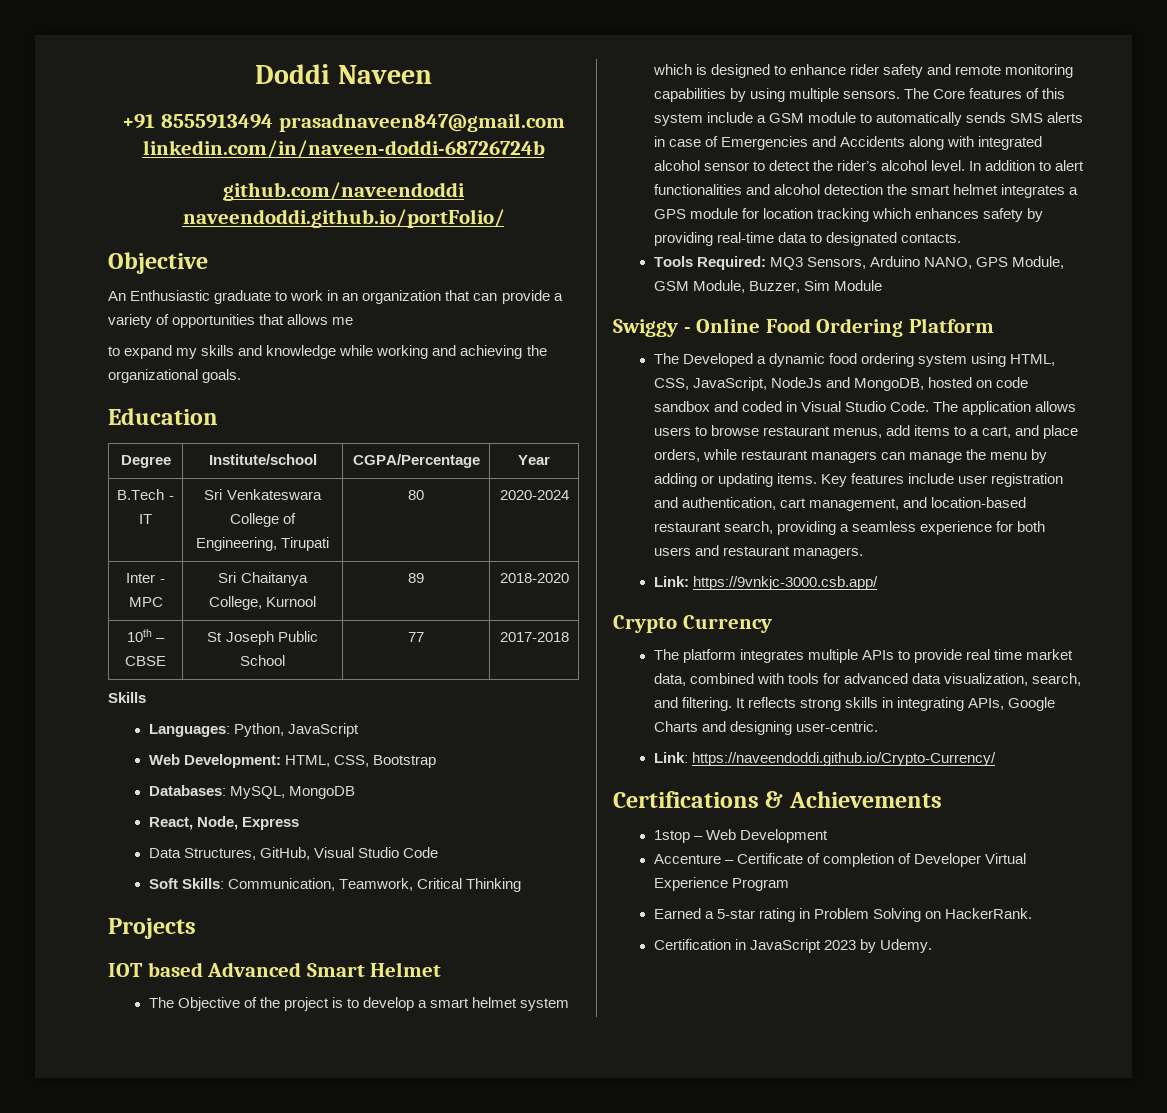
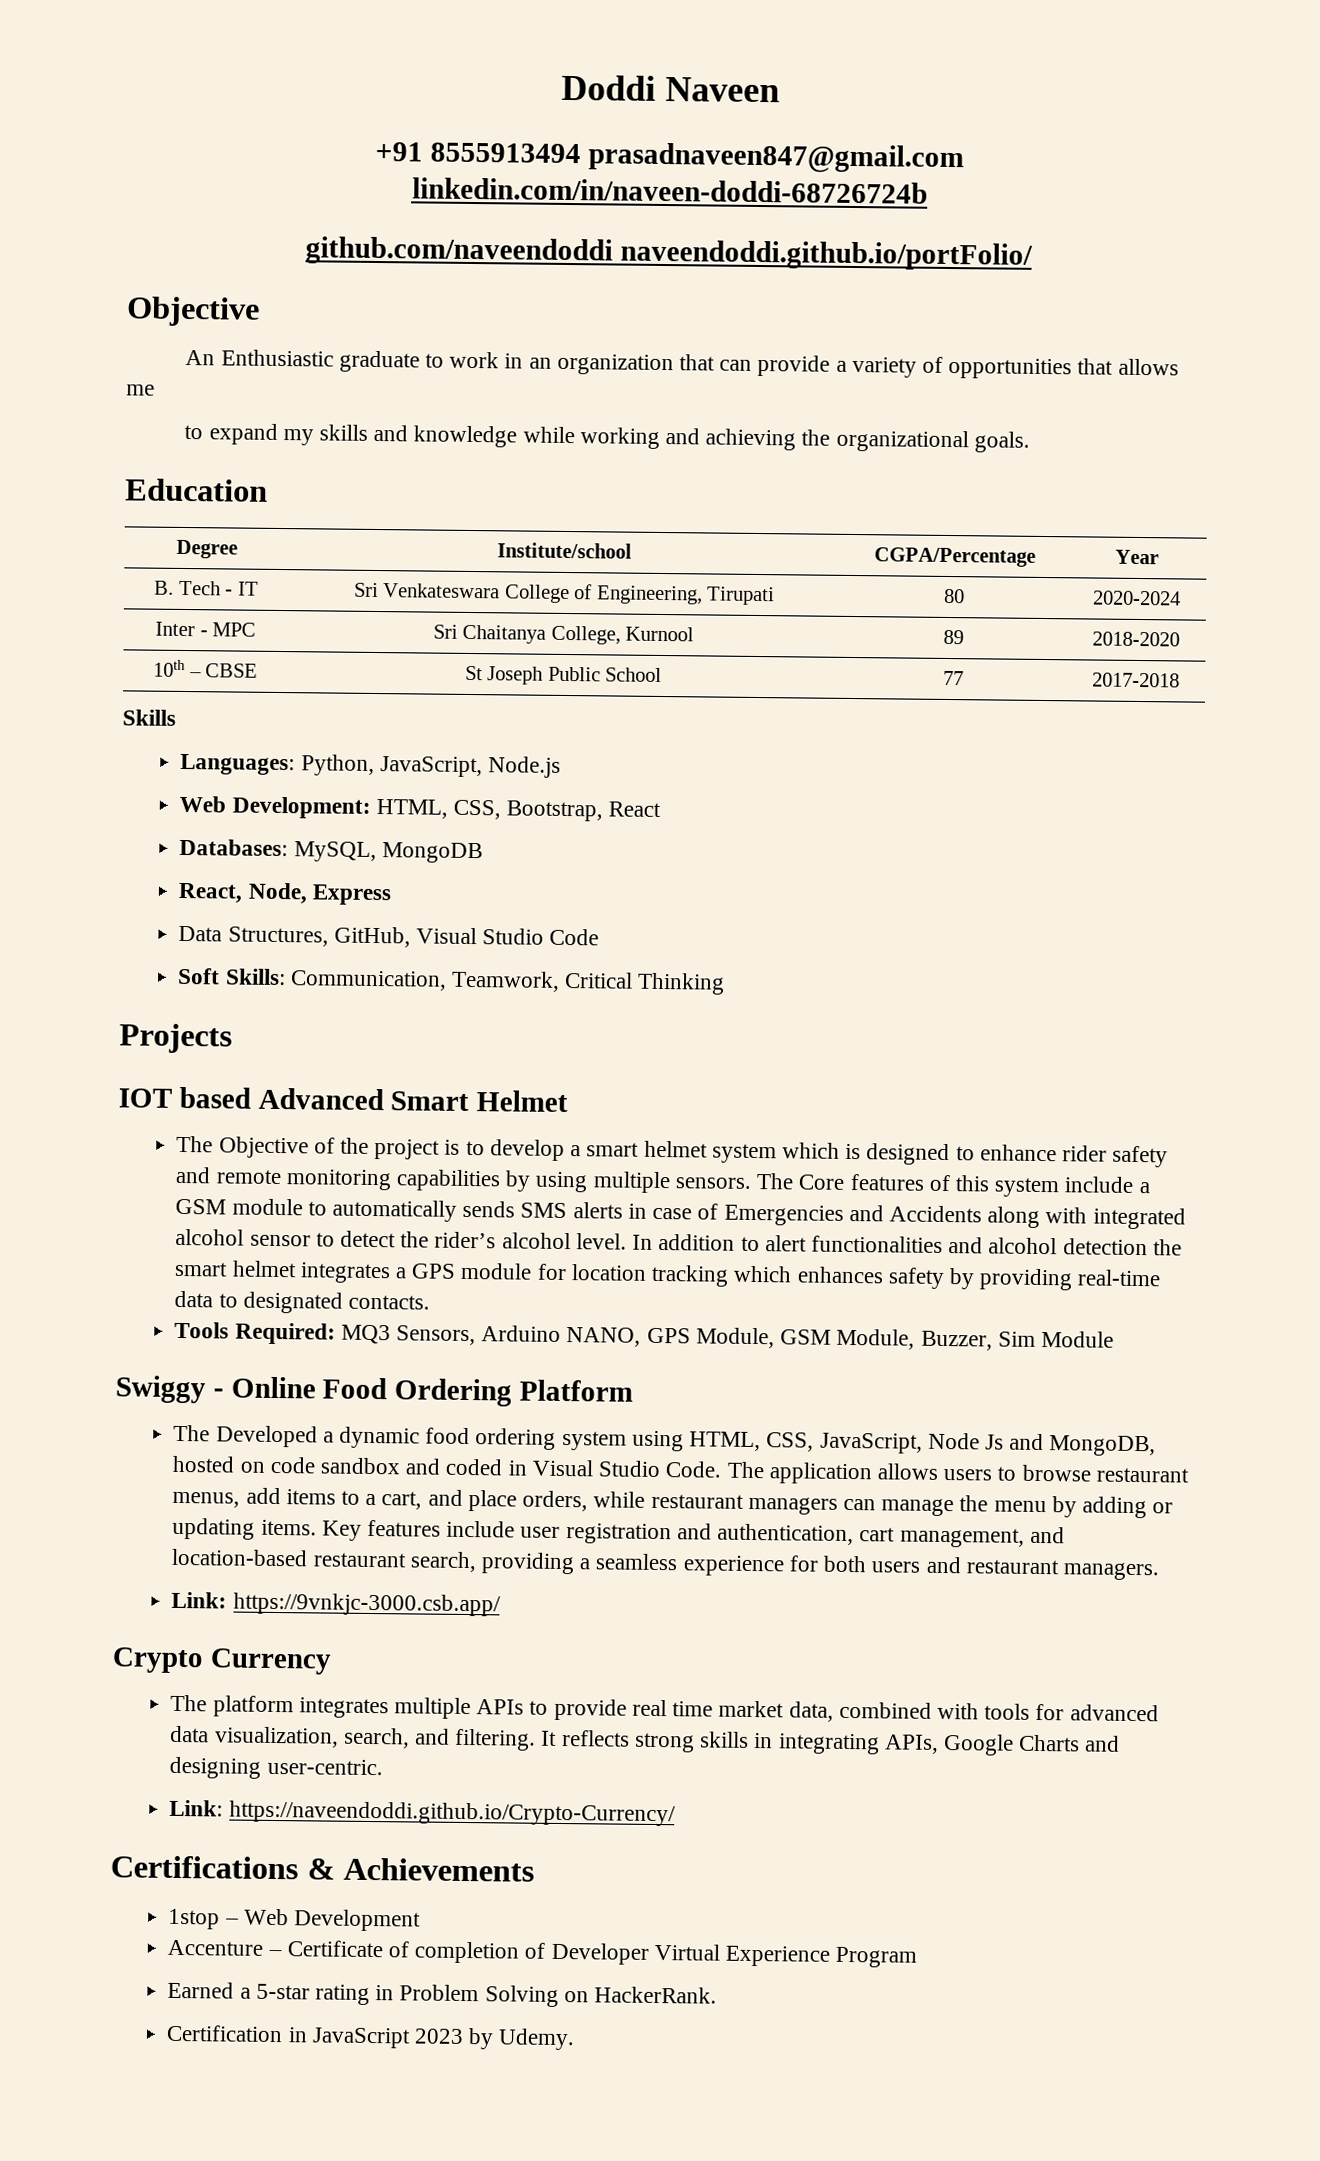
- B.Tech - IT | Sri Venkateswara College of Engineering, Tirupati | 80 | 2020-2024
+ B. Tech - IT | Sri Venkateswara College of Engineering, Tirupati | 80 | 2020-2024
- Languages: Python, JavaScript
+ Languages: Python, JavaScript, Node.js
- Web Development: HTML, CSS, Bootstrap
+ Web Development: HTML, CSS, Bootstrap, React
- The Developed a dynamic food ordering system using HTML, CSS, JavaScript, NodeJs and MongoDB, hosted on code sandbox and coded in Visual Studio Code.
+ The Developed a dynamic food ordering system using HTML, CSS, JavaScript, Node Js and MongoDB, hosted on code sandbox and coded in Visual Studio Code.

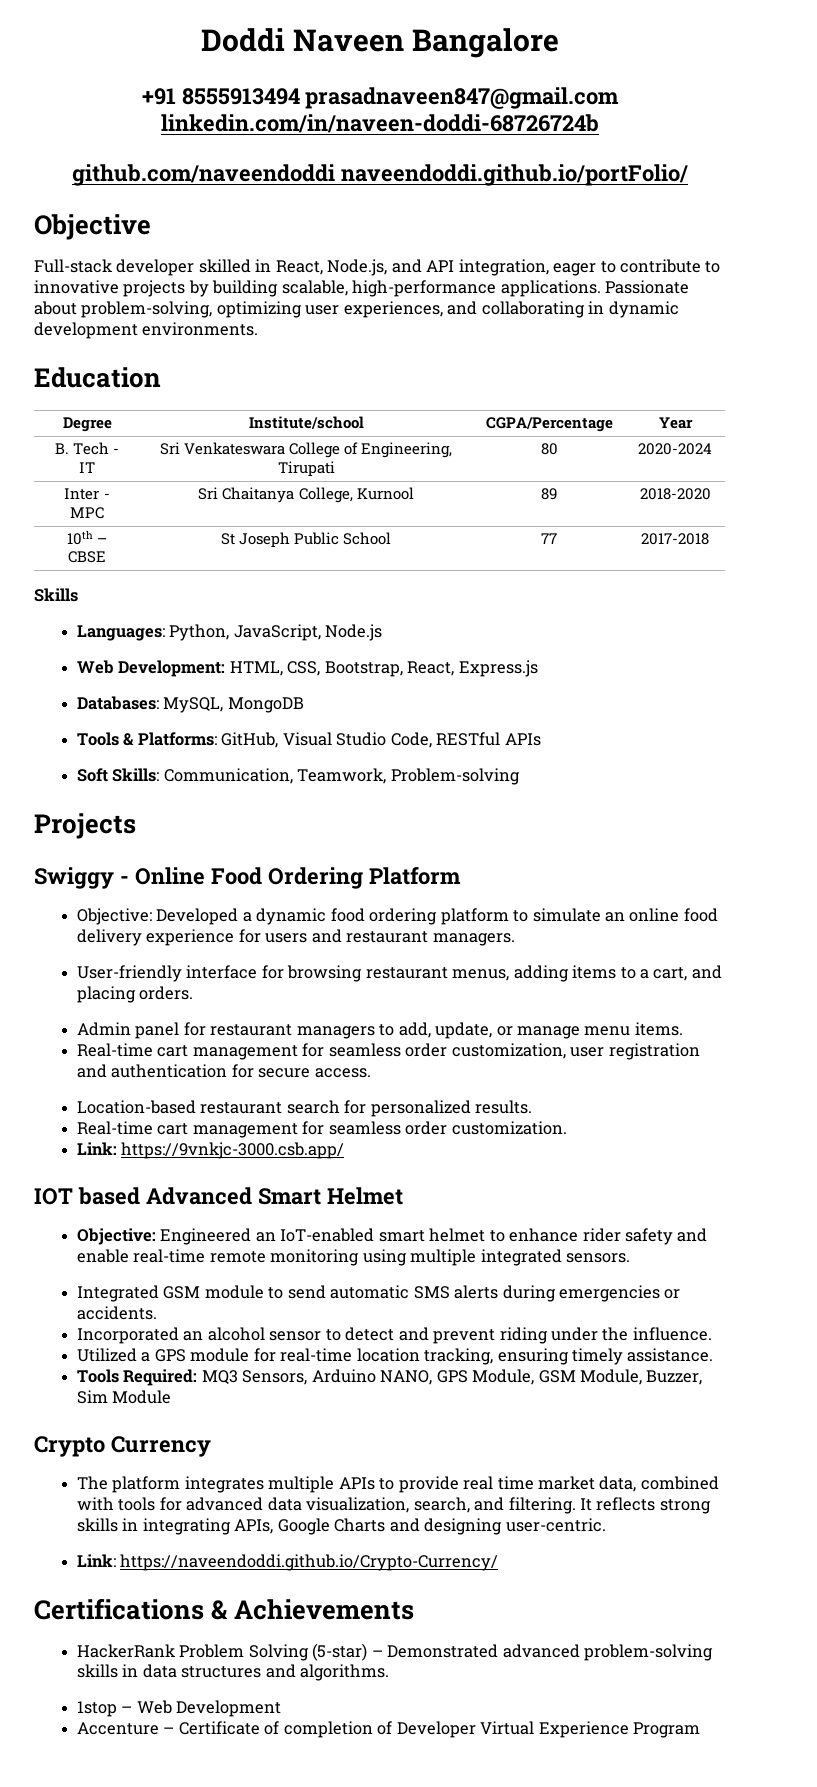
- Doddi Naveen
+ Doddi Naveen Bangalore
- An Enthusiastic graduate to work in an organization that can provide a variety of opportunities that allows me
- to expand my skills and knowledge while working and achieving the organizational goals.
+ Full-stack developer skilled in React, Node.js, and API integration, eager to contribute to innovative projects by building scalable, high-performance applications. Passionate about problem-solving, optimizing user experiences, and collaborating in dynamic development environments.
- Web Development: HTML, CSS, Bootstrap, React
+ Web Development: HTML, CSS, Bootstrap, React, Express.js
- React, Node, Express
- Data Structures, GitHub, Visual Studio Code
+ Tools & Platforms: GitHub, Visual Studio Code, RESTful APIs
- Soft Skills: Communication, Teamwork, Critical Thinking
+ Soft Skills: Communication, Teamwork, Problem-solving
+ Swiggy - Online Food Ordering Platform
+ Objective: Developed a dynamic food ordering platform to simulate an online food delivery experience for users and restaurant managers.
+ User-friendly interface for browsing restaurant menus, adding items to a cart, and placing orders.
+ Admin panel for restaurant managers to add, update, or manage menu items.
+ Real-time cart management for seamless order customization, user registration and authentication for secure access.
+ Location-based restaurant search for personalized results.
+ Real-time cart management for seamless order customization.
+ Link: https://9vnkjc-3000.csb.app/
- The Objective of the project is to develop a smart helmet system which is designed to enhance rider safety and remote monitoring capabilities by using multiple sensors. The Core features of this system include a GSM module to automatically sends SMS alerts in case of Emergencies and Accidents along with integrated alcohol sensor to detect the rider’s alcohol level. In addition to alert functionalities and alcohol detection the smart helmet integrates a GPS module for location tracking which enhances safety by providing real-time data to designated contacts.
+ Objective: Engineered an IoT-enabled smart helmet to enhance rider safety and enable real-time remote monitoring using multiple integrated sensors.
+ Integrated GSM module to send automatic SMS alerts during emergencies or accidents.
+ Incorporated an alcohol sensor to detect and prevent riding under the influence.
+ Utilized a GPS module for real-time location tracking, ensuring timely assistance.
- Swiggy - Online Food Ordering Platform
- The Developed a dynamic food ordering system using HTML, CSS, JavaScript, Node Js and MongoDB, hosted on code sandbox and coded in Visual Studio Code. The application allows users to browse restaurant menus, add items to a cart, and place orders, while restaurant managers can manage the menu by adding or updating items. Key features include user registration and authentication, cart management, and location-based restaurant search, providing a seamless experience for both users and restaurant managers.
- Link: https://9vnkjc-3000.csb.app/
+ HackerRank Problem Solving (5-star) – Demonstrated advanced problem-solving skills in data structures and algorithms.
- Earned a 5-star rating in Problem Solving on HackerRank.
- Certification in JavaScript 2023 by Udemy.

